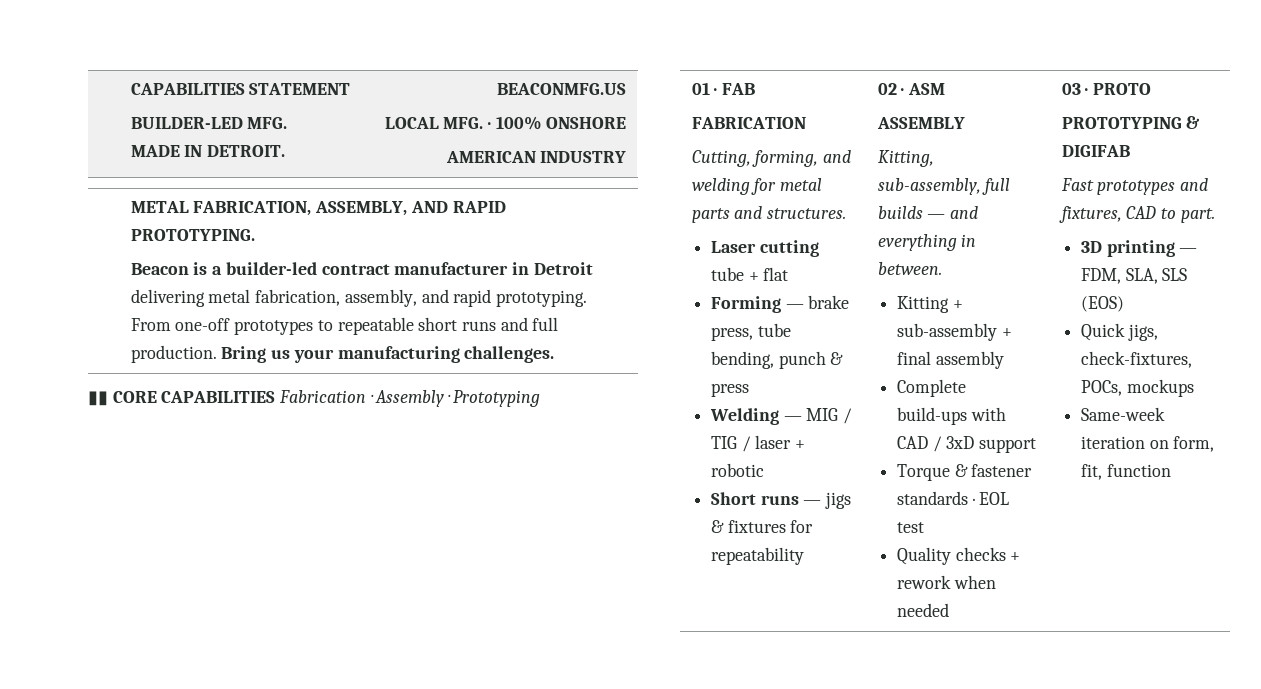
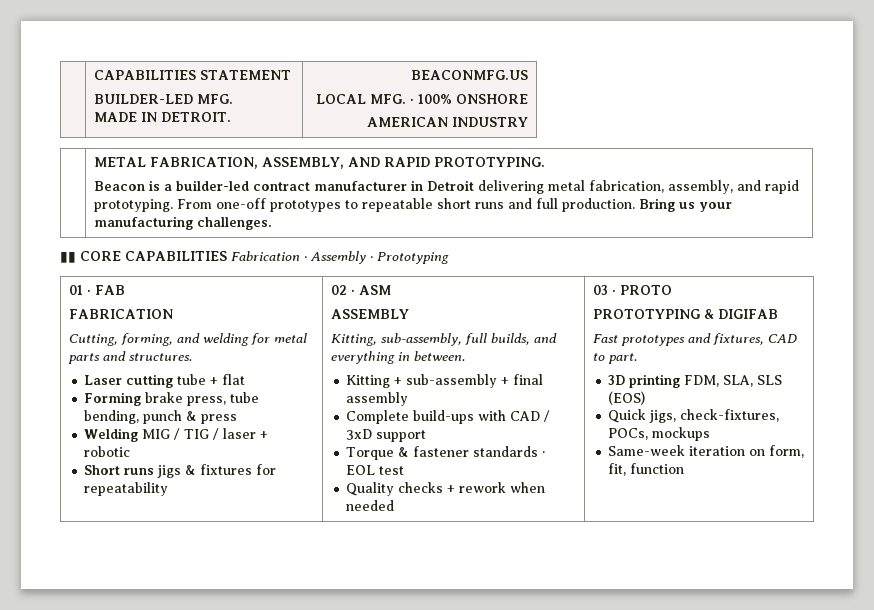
- Forming — brake press, tube bending, punch & press
+ Forming brake press, tube bending, punch & press
- Welding — MIG / TIG / laser + robotic
+ Welding MIG / TIG / laser + robotic
- Short runs — jigs & fixtures for repeatability
+ Short runs jigs & fixtures for repeatability
- Kitting, sub-assembly, full builds — and everything in between.
+ Kitting, sub-assembly, full builds, and everything in between.
- 3D printing — FDM, SLA, SLS (EOS)
+ 3D printing FDM, SLA, SLS (EOS)

